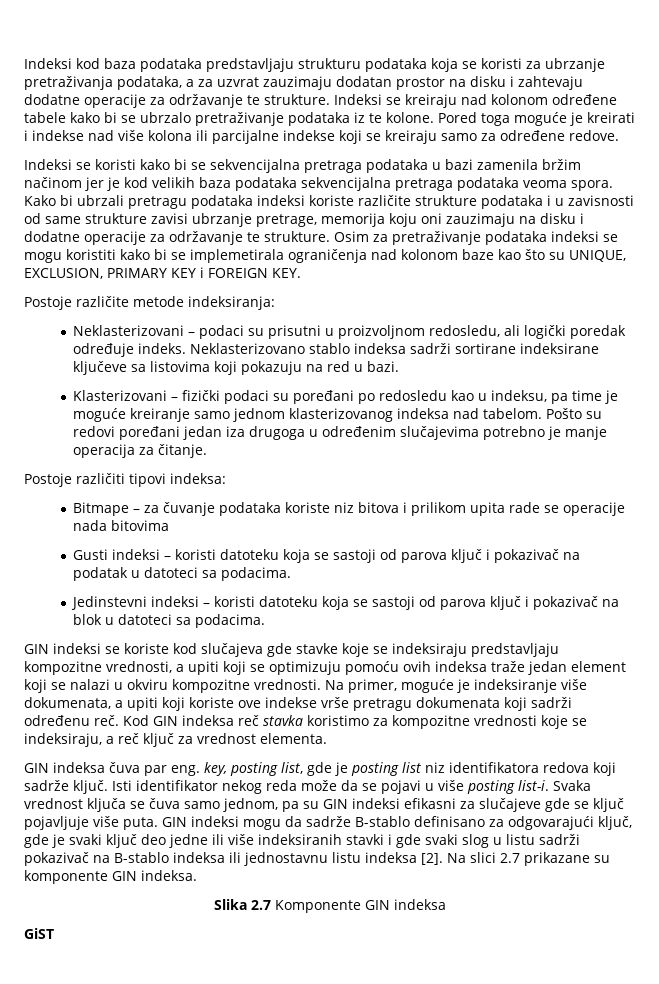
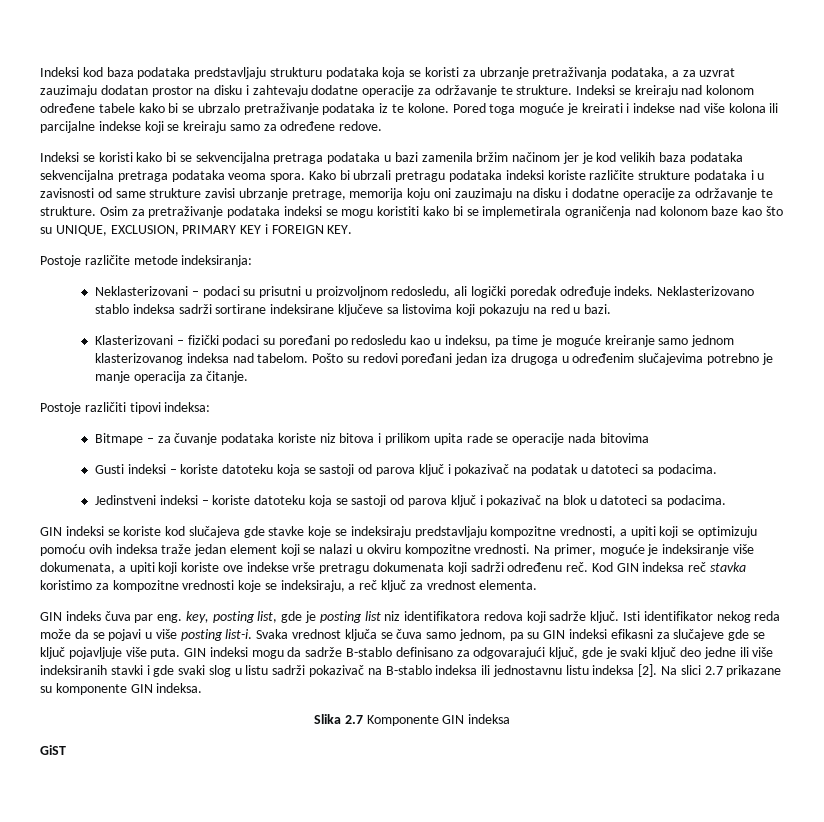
- Gusti indeksi – koristi datoteku koja se sastoji od parova ključ i pokazivač na podatak u datoteci sa podacima.
+ Gusti indeksi – koriste datoteku koja se sastoji od parova ključ i pokazivač na podatak u datoteci sa podacima.
- Jedinstevni indeksi – koristi datoteku koja se sastoji od parova ključ i pokazivač na blok u datoteci sa podacima.
+ Jedinstveni indeksi – koriste datoteku koja se sastoji od parova ključ i pokazivač na blok u datoteci sa podacima.
- GIN indeksa čuva par eng. key, posting list, gde je posting list niz identifikatora redova koji sadrže ključ.
+ GIN indeks čuva par eng. key, posting list, gde je posting list niz identifikatora redova koji sadrže ključ.

